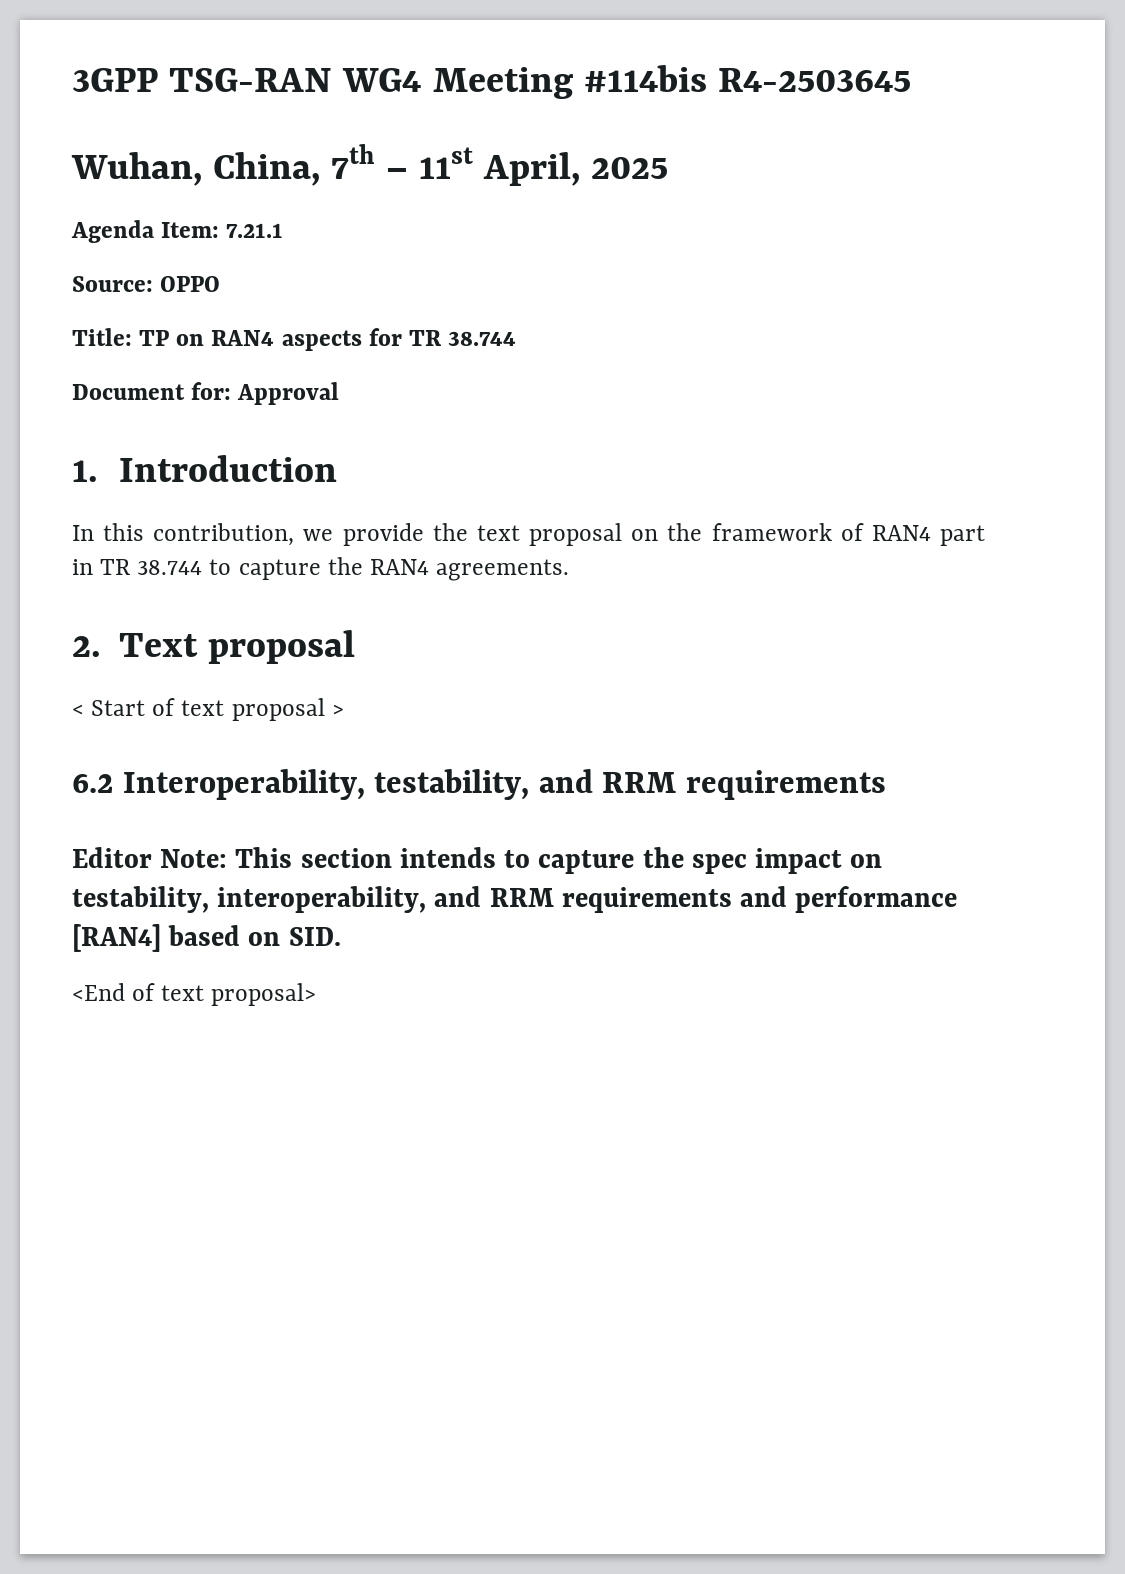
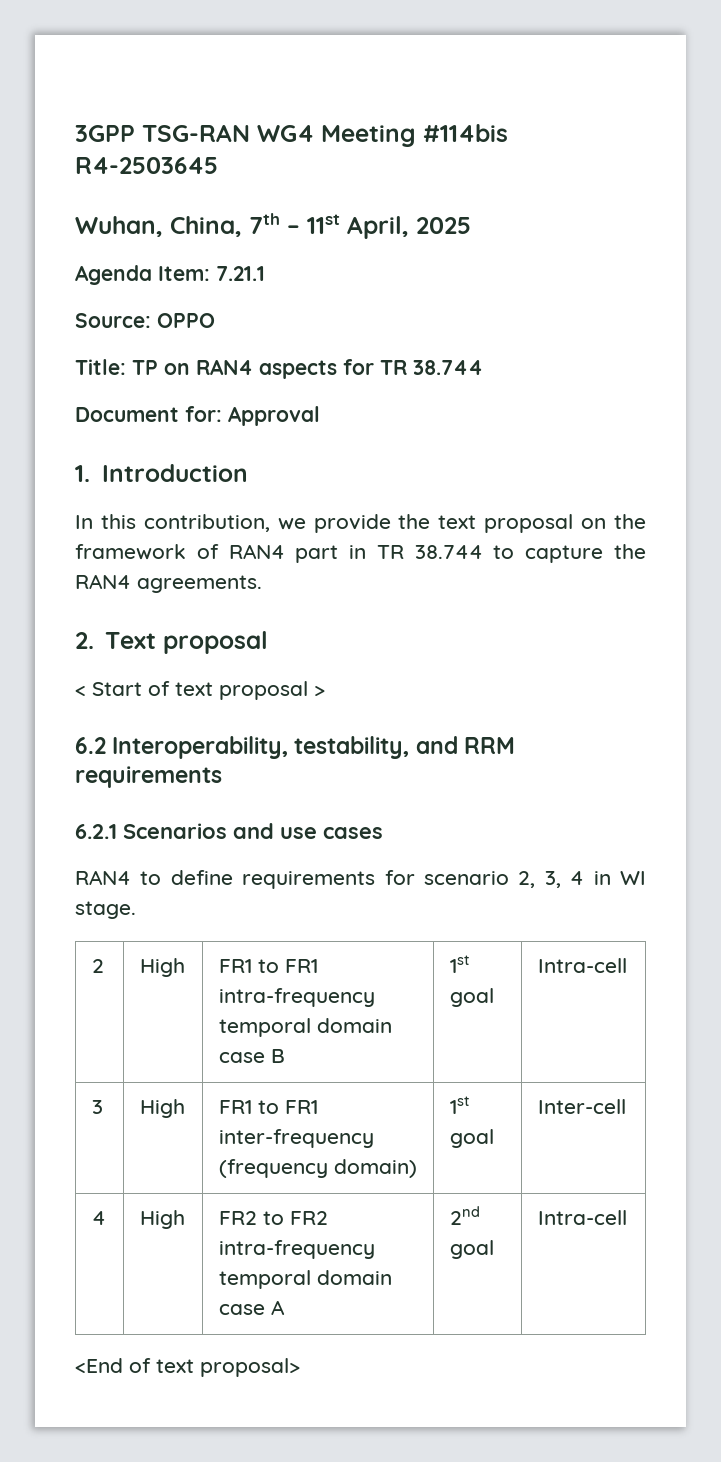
- Editor Note: This section intends to capture the spec impact on testability, interoperability, and RRM requirements and performance [RAN4] based on SID.
+ 6.2.1 Scenarios and use cases
+ RAN4 to define requirements for scenario 2, 3, 4 in WI stage.
+ 2 | High | FR1 to FR1 intra-frequency temporal domain case B | 1st goal | Intra-cell
+ 3 | High | FR1 to FR1 inter-frequency (frequency domain) | 1st goal | Inter-cell
+ 4 | High | FR2 to FR2 intra-frequency temporal domain case A | 2nd goal | Intra-cell

